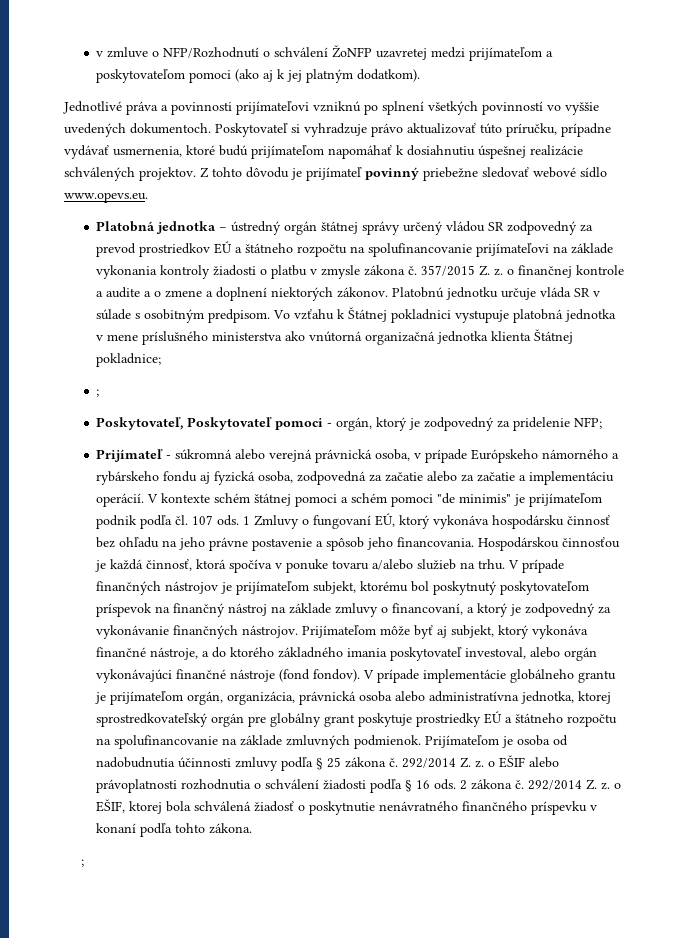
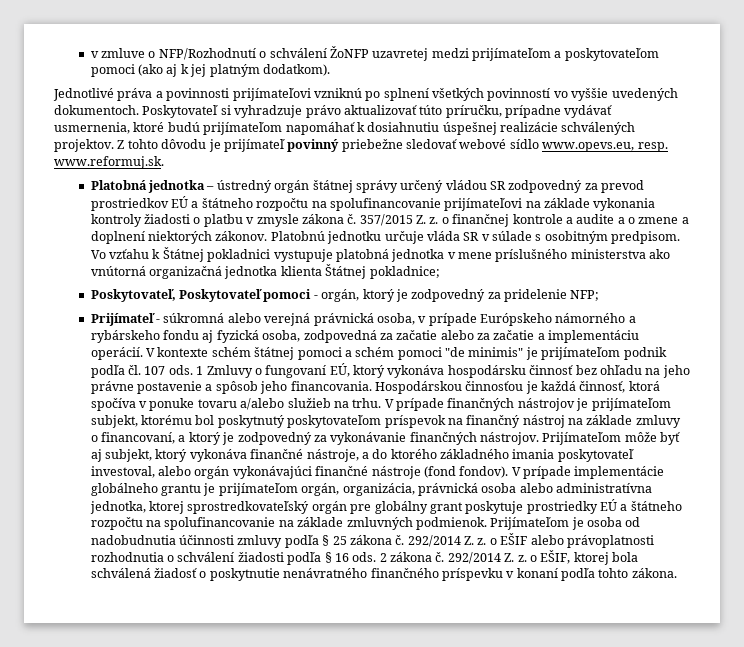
- Z tohto dôvodu je prijímateľ povinný priebežne sledovať webové sídlo www.opevs.eu.
+ Z tohto dôvodu je prijímateľ povinný priebežne sledovať webové sídlo www.opevs.eu, resp. www.reformuj.sk.
  Vo vzťahu k Štátnej pokladnici vystupuje platobná jednotka v mene príslušného ministerstva ako vnútorná organizačná jednotka klienta Štátnej pokladnice;
- ;
  292/2014 Z. z. o EŠIF, ktorej bola schválená žiadosť o poskytnutie nenávratného finančného príspevku v konaní podľa tohto zákona.
- ;

